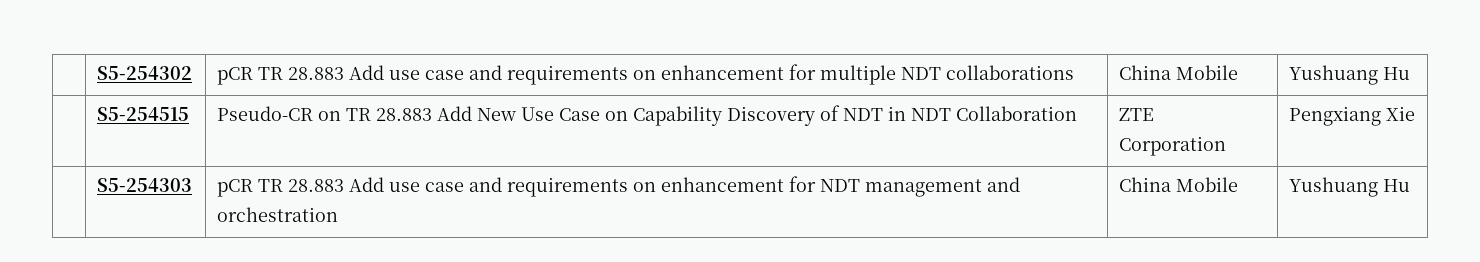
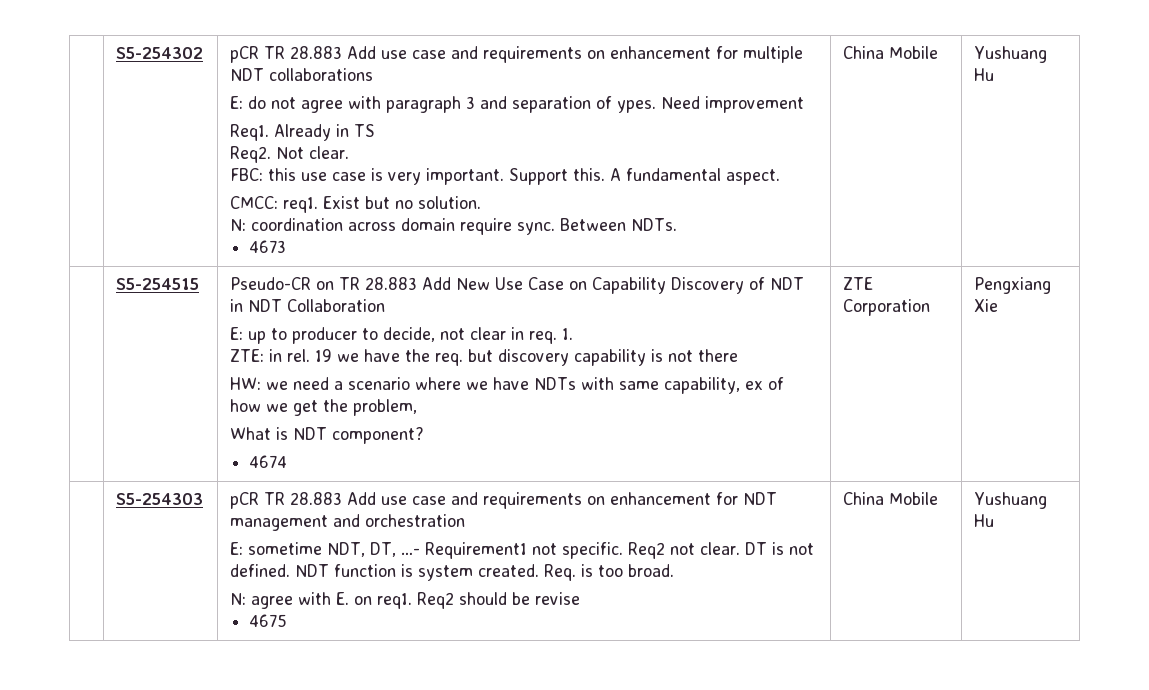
+ E: do not agree with paragraph 3 and separation of ypes. Need improvement
+ Req1. Already in TS
+ Req2. Not clear.
+ FBC: this use case is very important. Support this. A fundamental aspect.
+ CMCC: req1. Exist but no solution.
+ N: coordination across domain require sync. Between NDTs.
+ 4673
+ E: up to producer to decide, not clear in req. 1.
+ ZTE: in rel. 19 we have the req. but discovery capability is not there
+ HW: we need a scenario where we have NDTs with same capability, ex of how we get the problem,
+ What is NDT component?
+ 4674
+ E: sometime NDT, DT, …- Requirement1 not specific. Req2 not clear. DT is not defined. NDT function is system created. Req. is too broad.
+ N: agree with E. on req1. Req2 should be revise
+ 4675

